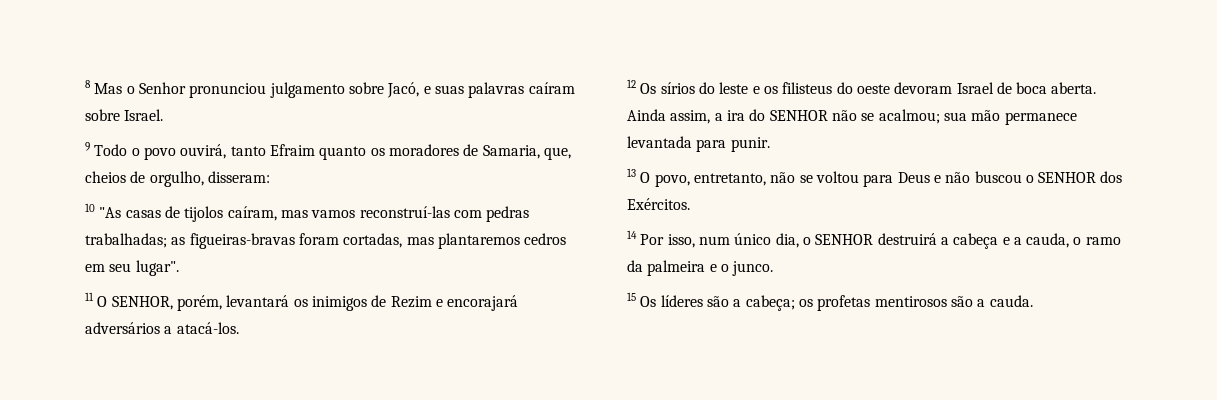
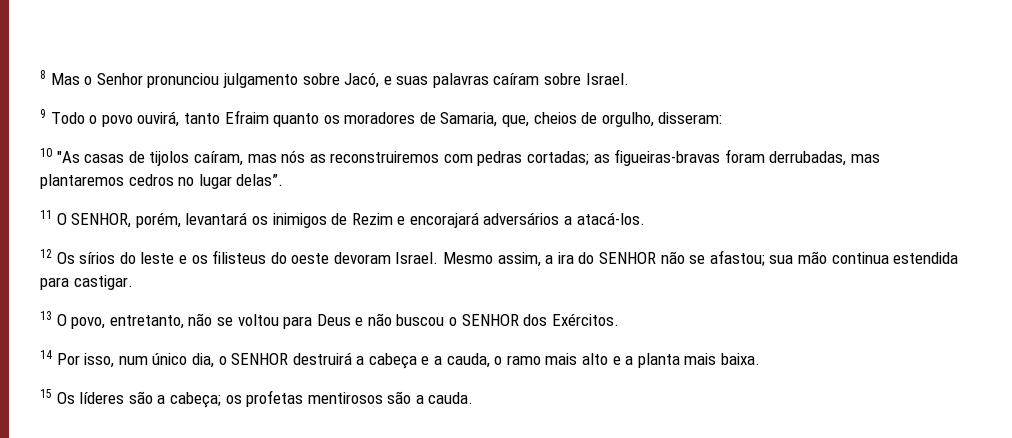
- 10 "As casas de tijolos caíram, mas vamos reconstruí-las com pedras trabalhadas; as figueiras-bravas foram cortadas, mas plantaremos cedros em seu lugar".
+ 10 "As casas de tijolos caíram, mas nós as reconstruiremos com pedras cortadas; as figueiras-bravas foram derrubadas, mas plantaremos cedros no lugar delas”.
- 12 Os sírios do leste e os filisteus do oeste devoram Israel de boca aberta. Ainda assim, a ira do SENHOR não se acalmou; sua mão permanece levantada para punir.
+ 12 Os sírios do leste e os filisteus do oeste devoram Israel. Mesmo assim, a ira do SENHOR não se afastou; sua mão continua estendida para castigar.
- 14 Por isso, num único dia, o SENHOR destruirá a cabeça e a cauda, o ramo da palmeira e o junco.
+ 14 Por isso, num único dia, o SENHOR destruirá a cabeça e a cauda, o ramo mais alto e a planta mais baixa.

